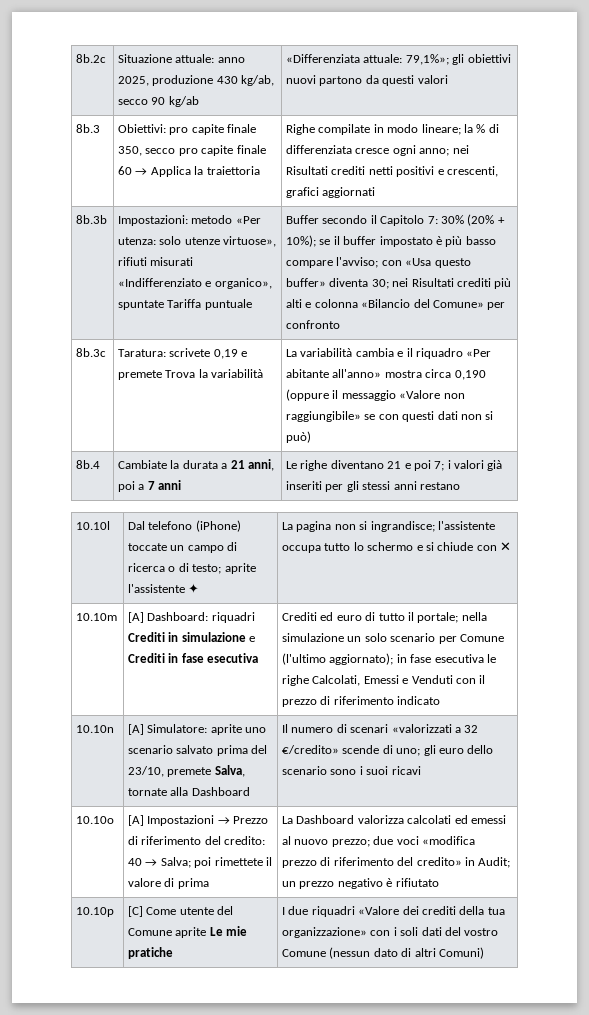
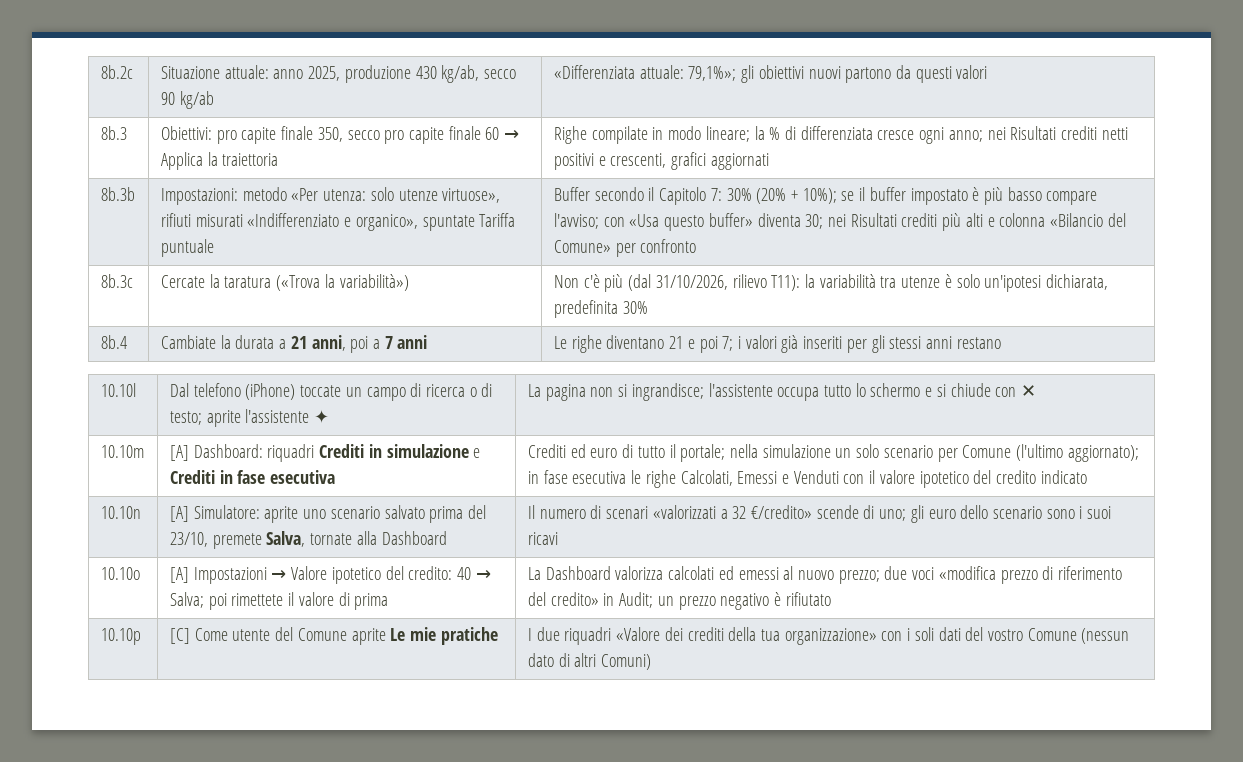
- 8b.3c | Taratura: scrivete 0,19 e premete Trova la variabilità | La variabilità cambia e il riquadro «Per abitante all'anno» mostra circa 0,190 (oppure il messaggio «Valore non raggiungibile» se con questi dati non si può)
+ 8b.3c | Cercate la taratura («Trova la variabilità») | Non c'è più (dal 31/10/2026, rilievo T11): la variabilità tra utenze è solo un'ipotesi dichiarata, predefinita 30%
- Crediti ed euro di tutto il portale; nella simulazione un solo scenario per Comune (l'ultimo aggiornato); in fase esecutiva le righe Calcolati, Emessi e Venduti con il prezzo di riferimento indicato
+ Crediti ed euro di tutto il portale; nella simulazione un solo scenario per Comune (l'ultimo aggiornato); in fase esecutiva le righe Calcolati, Emessi e Venduti con il valore ipotetico del credito indicato
- [A] Impostazioni → Prezzo di riferimento del credito: 40 → Salva; poi rimettete il valore di prima
+ [A] Impostazioni → Valore ipotetico del credito: 40 → Salva; poi rimettete il valore di prima

